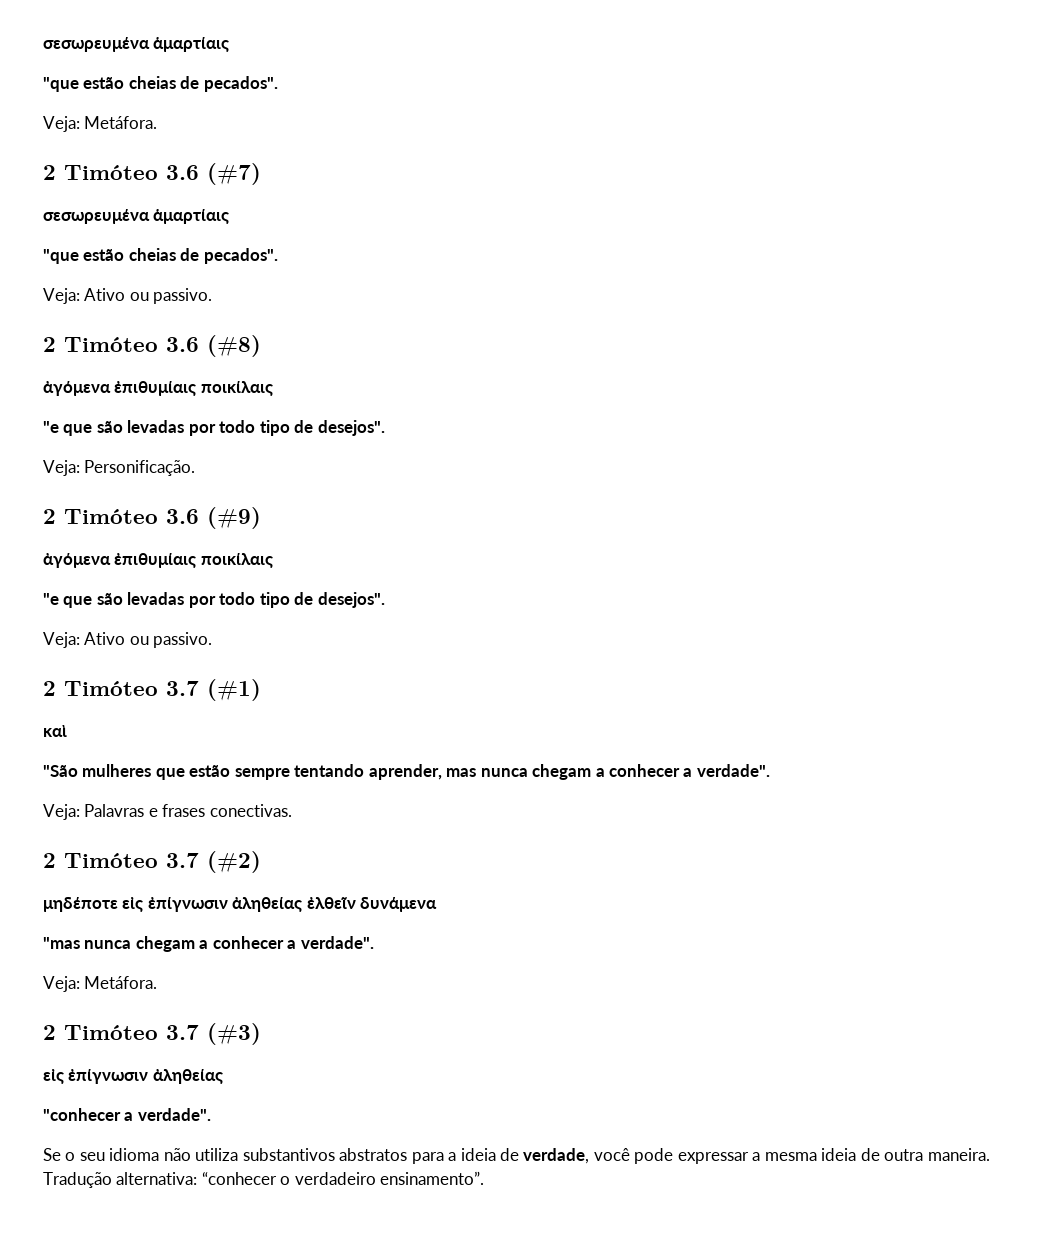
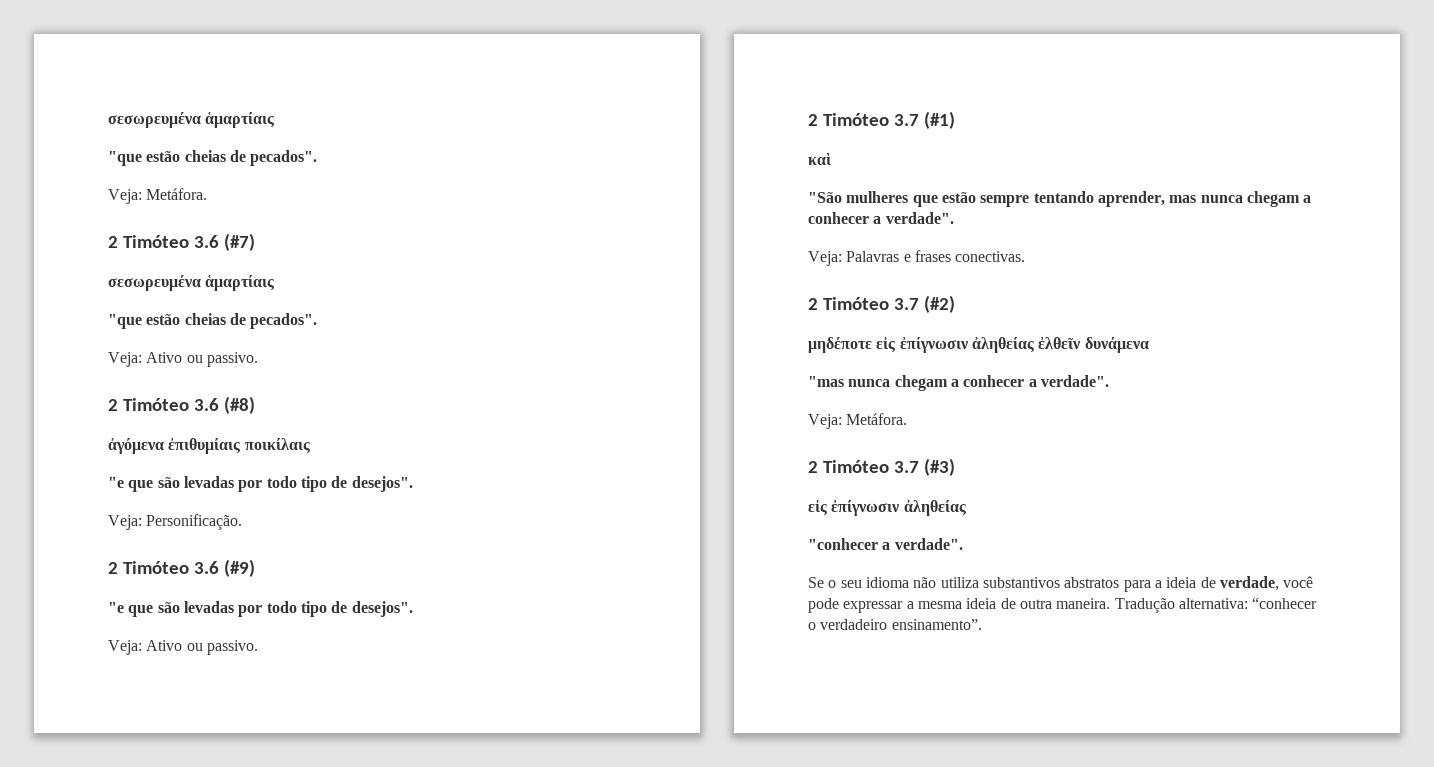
  2 Timóteo 3.6 (#9)
- ἀγόμενα ἐπιθυμίαις ποικίλαις

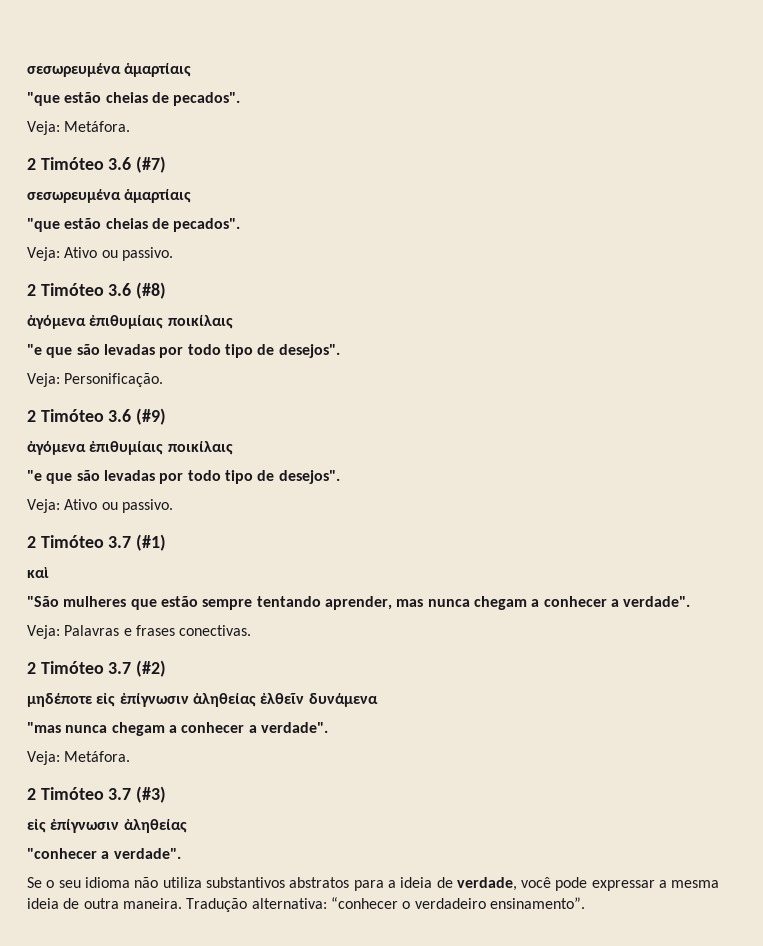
  2 Timóteo 3.6 (#9)
+ ἀγόμενα ἐπιθυμίαις ποικίλαις

